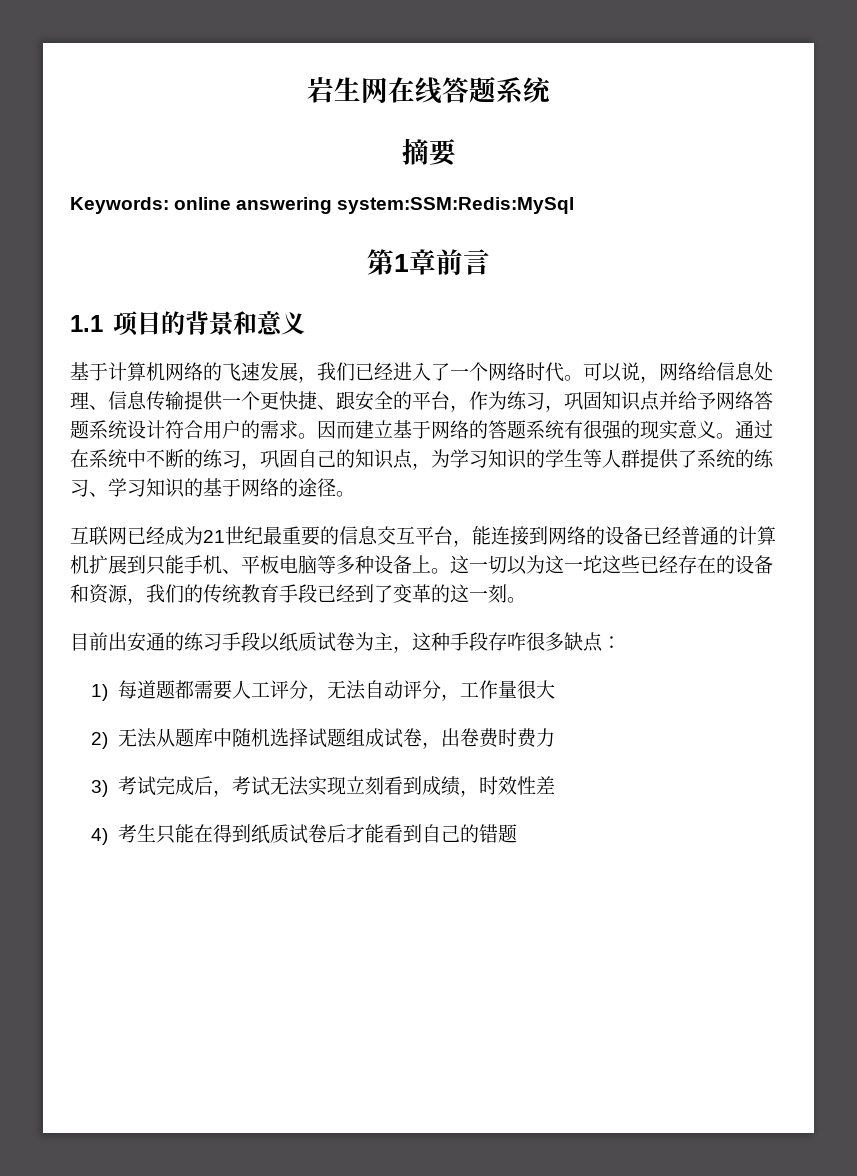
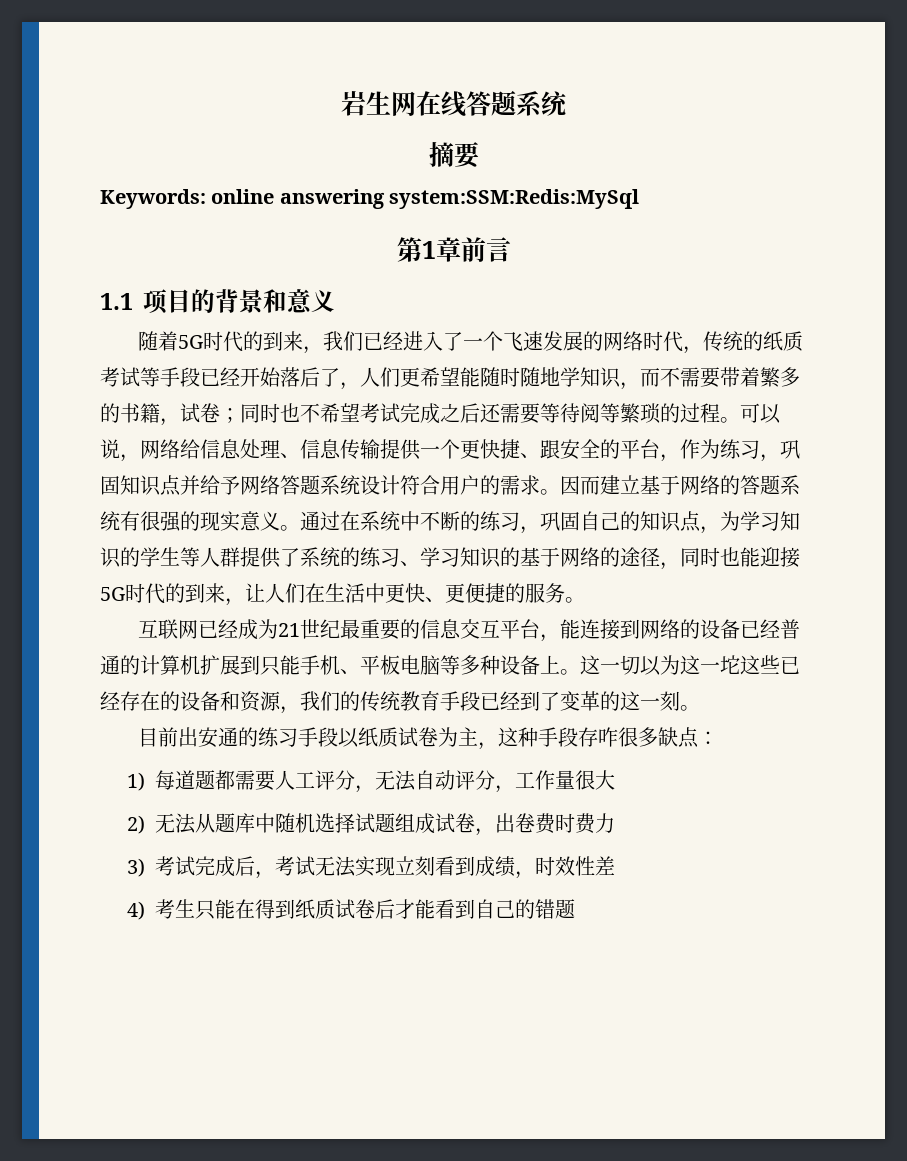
- 基于计算机网络的飞速发展，我们已经进入了一个网络时代。
+ 随着5G时代的到来，我们已经进入了一个飞速发展的网络时代，传统的纸质考试等手段已经开始落后了，人们更希望能随时随地学知识，而不需要带着繁多的书籍，试卷；同时也不希望考试完成之后还需要等待阅等繁琐的过程。
- 通过在系统中不断的练习，巩固自己的知识点，为学习知识的学生等人群提供了系统的练习、学习知识的基于网络的途径。
+ 通过在系统中不断的练习，巩固自己的知识点，为学习知识的学生等人群提供了系统的练习、学习知识的基于网络的途径，同时也能迎接5G时代的到来，让人们在生活中更快、更便捷的服务。

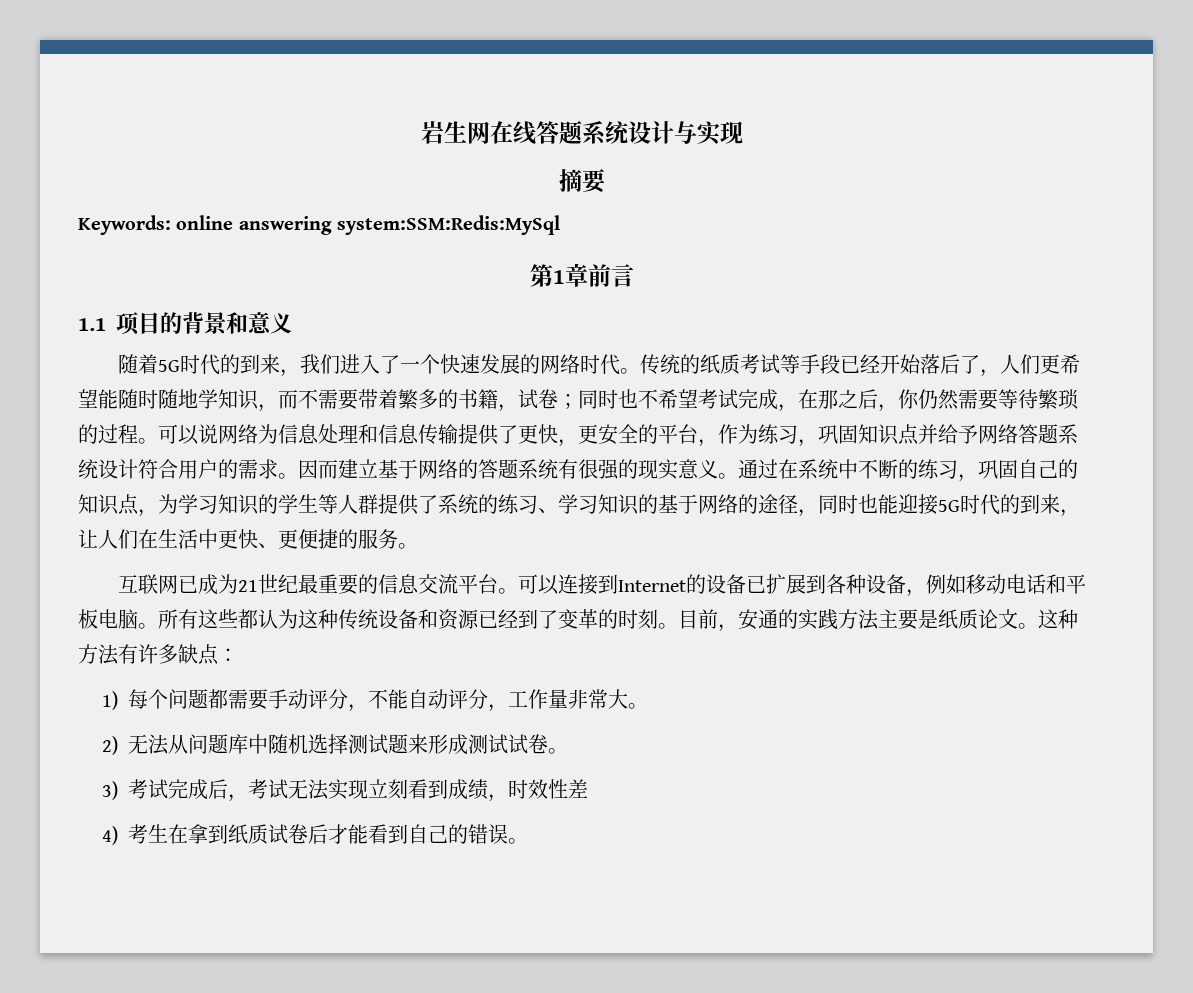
- 岩生网在线答题系统
+ 岩生网在线答题系统设计与实现
- 随着5G时代的到来，我们已经进入了一个飞速发展的网络时代，传统的纸质考试等手段已经开始落后了，人们更希望能随时随地学知识，而不需要带着繁多的书籍，试卷；同时也不希望考试完成之后还需要等待阅等繁琐的过程。
+ 随着5G时代的到来，我们进入了一个快速发展的网络时代。传统的纸质考试等手段已经开始落后了，人们更希望能随时随地学知识，而不需要带着繁多的书籍，试卷；同时也不希望考试完成，在那之后，你仍然需要等待繁琐的过程。
- 可以说，网络给信息处理、信息传输提供一个更快捷、跟安全的平台，作为练习，巩固知识点并给予网络答题系统设计符合用户的需求。
+ 可以说网络为信息处理和信息传输提供了更快，更安全的平台，作为练习，巩固知识点并给予网络答题系统设计符合用户的需求。
- 互联网已经成为21世纪最重要的信息交互平台，能连接到网络的设备已经普通的计算机扩展到只能手机、平板电脑等多种设备上。这一切以为这一坨这些已经存在的设备和资源，我们的传统教育手段已经到了变革的这一刻。
- 目前出安通的练习手段以纸质试卷为主，这种手段存咋很多缺点：
+ 互联网已成为21世纪最重要的信息交流平台。可以连接到Internet的设备已扩展到各种设备，例如移动电话和平板电脑。所有这些都认为这种传统设备和资源已经到了变革的时刻。目前，安通的实践方法主要是纸质论文。这种方法有许多缺点：
- 1)每道题都需要人工评分，无法自动评分，工作量很大
+ 1)每个问题都需要手动评分，不能自动评分，工作量非常大。
- 2)无法从题库中随机选择试题组成试卷，出卷费时费力
+ 2)无法从问题库中随机选择测试题来形成测试试卷。
- 4)考生只能在得到纸质试卷后才能看到自己的错题
+ 4)考生在拿到纸质试卷后才能看到自己的错误。

